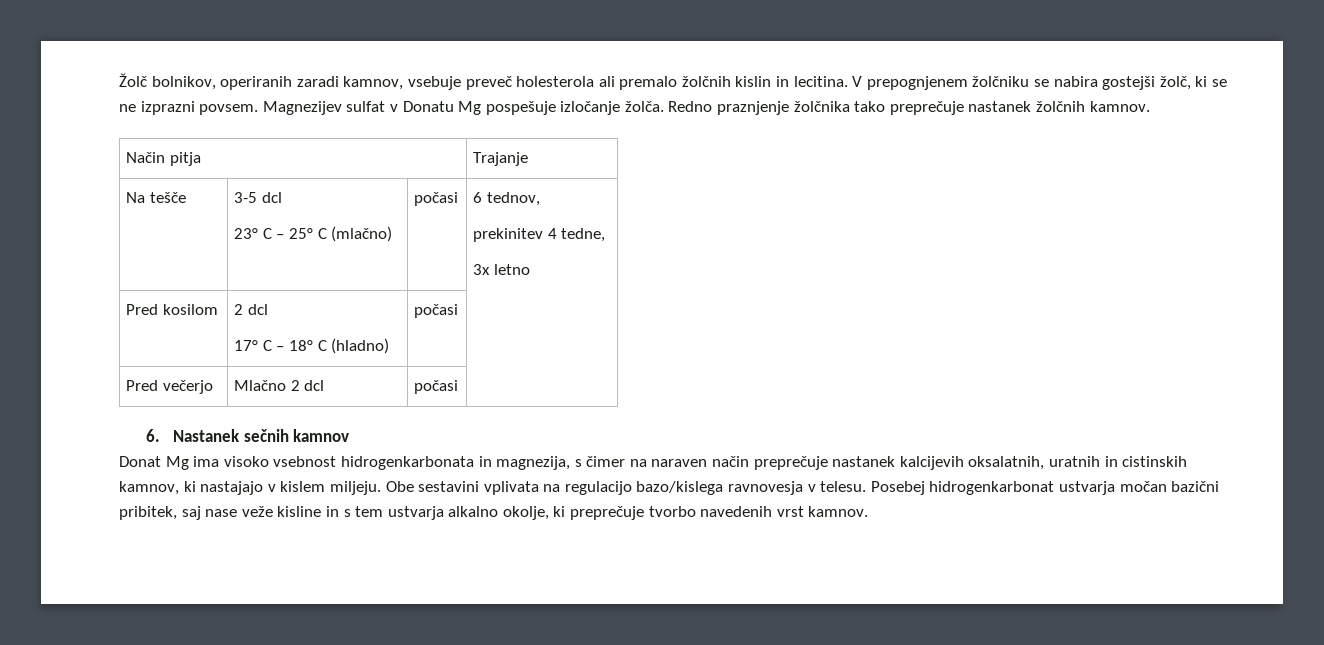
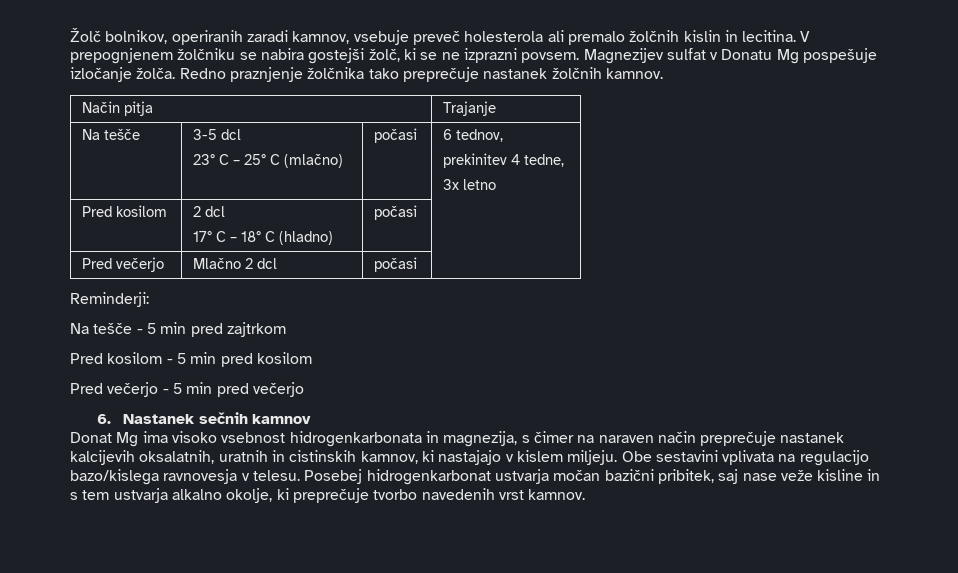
+ Reminderji:
+ Na tešče - 5 min pred zajtrkom
+ Pred kosilom - 5 min pred kosilom
+ Pred večerjo - 5 min pred večerjo

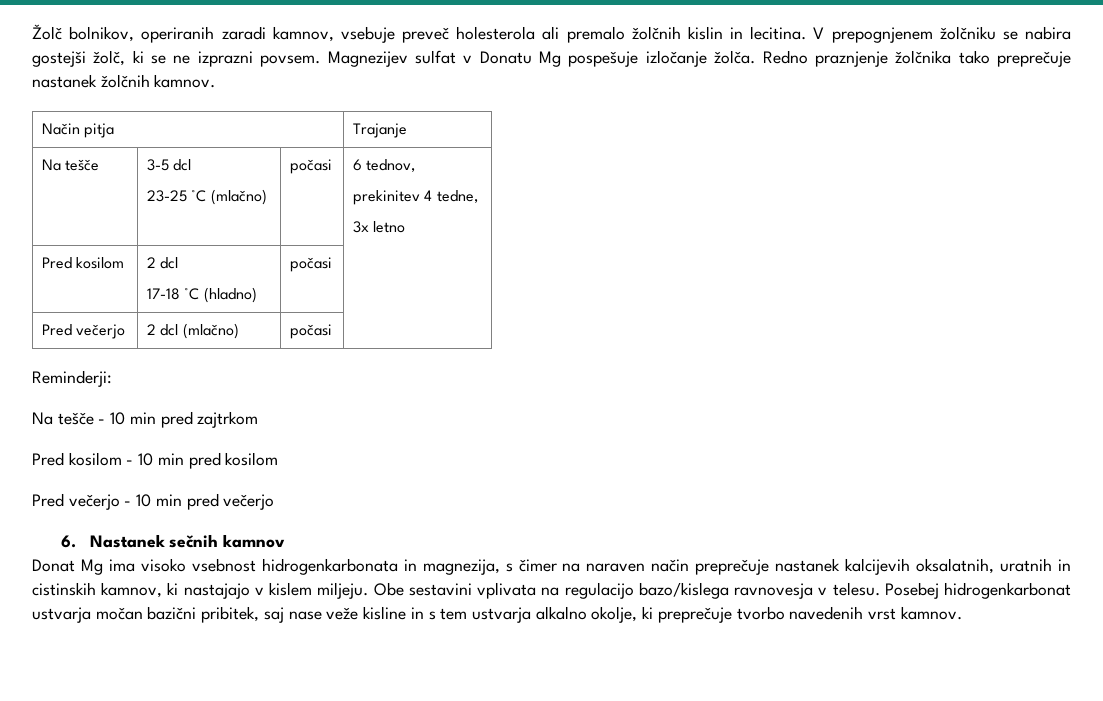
  Na tešče | 3-5 dcl
- 23° C – 25° C (mlačno) | počasi | 6 tednov,
+ 23-25 °C (mlačno) | počasi | 6 tednov,
  Pred kosilom | 2 dcl
- 17° C – 18° C (hladno) | počasi |
+ 17-18 °C (hladno) | počasi |
- Pred večerjo | Mlačno 2 dcl | počasi |
+ Pred večerjo | 2 dcl (mlačno) | počasi |
- Na tešče - 5 min pred zajtrkom
+ Na tešče - 10 min pred zajtrkom
- Pred kosilom - 5 min pred kosilom
+ Pred kosilom - 10 min pred kosilom
- Pred večerjo - 5 min pred večerjo
+ Pred večerjo - 10 min pred večerjo

